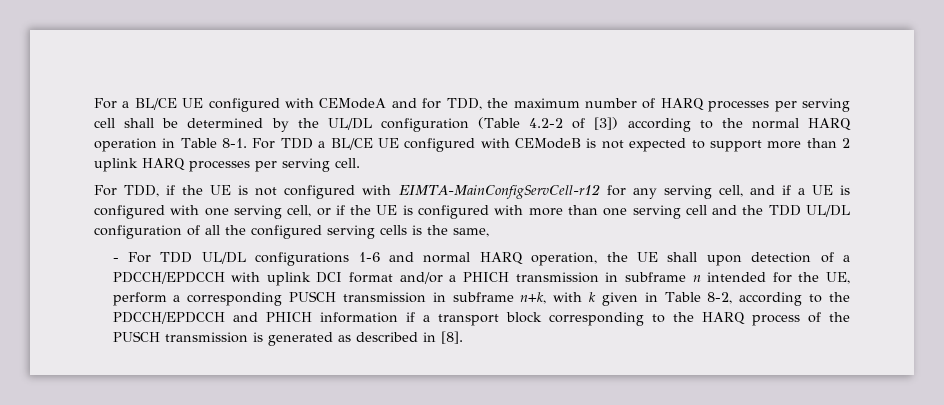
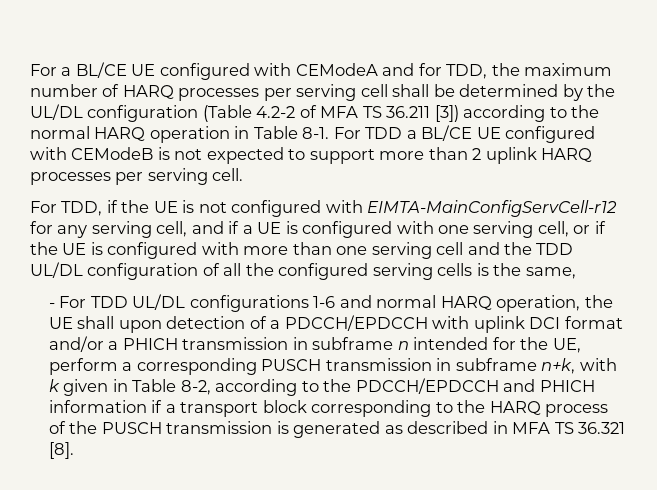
- For a BL/CE UE configured with CEModeA and for TDD, the maximum number of HARQ processes per serving cell shall be determined by the UL/DL configuration (Table 4.2-2 of [3]) according to the normal HARQ operation in Table 8-1.
+ For a BL/CE UE configured with CEModeA and for TDD, the maximum number of HARQ processes per serving cell shall be determined by the UL/DL configuration (Table 4.2-2 of MFA TS 36.211 [3]) according to the normal HARQ operation in Table 8-1.
- - For TDD UL/DL configurations 1-6 and normal HARQ operation, the UE shall upon detection of a PDCCH/EPDCCH with uplink DCI format and/or a PHICH transmission in subframe n intended for the UE, perform a corresponding PUSCH transmission in subframe n+k, with k given in Table 8-2, according to the PDCCH/EPDCCH and PHICH information if a transport block corresponding to the HARQ process of the PUSCH transmission is generated as described in [8].
+ - For TDD UL/DL configurations 1-6 and normal HARQ operation, the UE shall upon detection of a PDCCH/EPDCCH with uplink DCI format and/or a PHICH transmission in subframe n intended for the UE, perform a corresponding PUSCH transmission in subframe n+k, with k given in Table 8-2, according to the PDCCH/EPDCCH and PHICH information if a transport block corresponding to the HARQ process of the PUSCH transmission is generated as described in MFA TS 36.321 [8].

